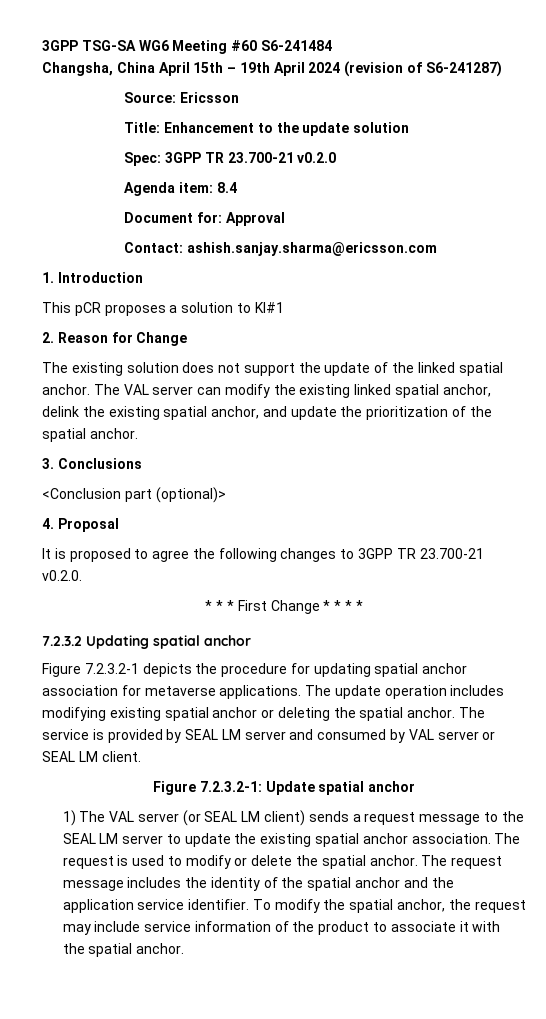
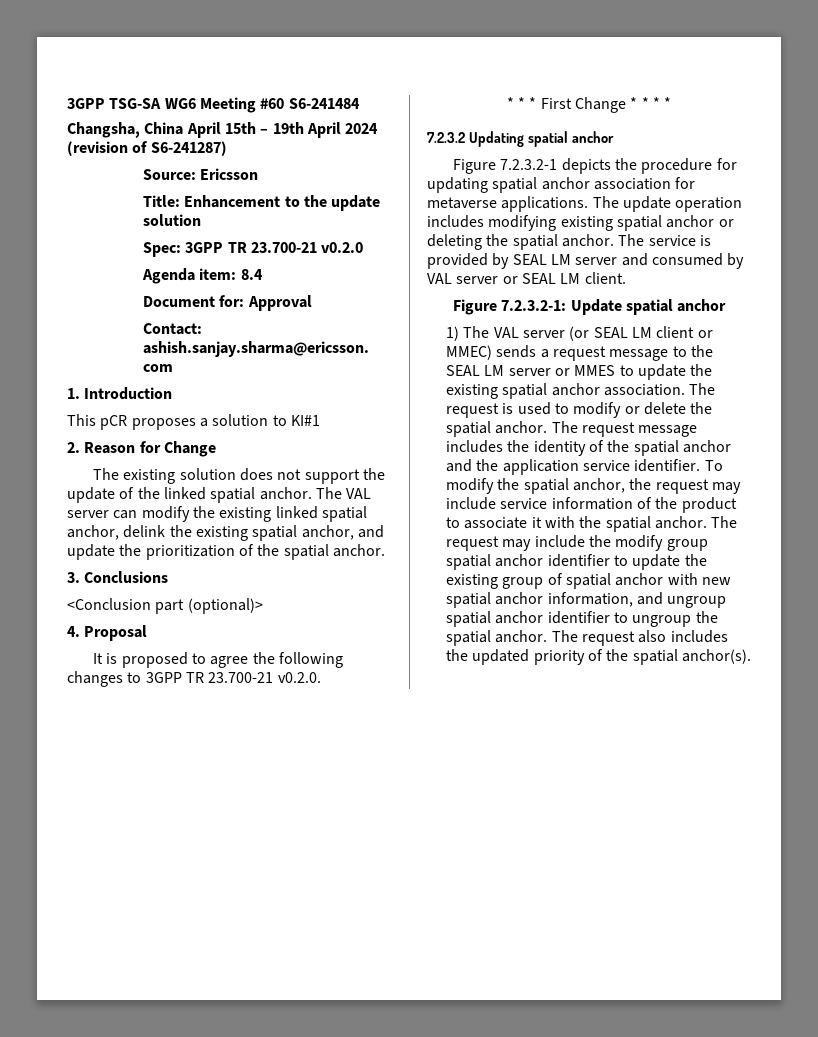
- 1) The VAL server (or SEAL LM client) sends a request message to the SEAL LM server to update the existing spatial anchor association.
+ 1) The VAL server (or SEAL LM client or MMEC) sends a request message to the SEAL LM server or MMES to update the existing spatial anchor association.
+ The request may include the modify group spatial anchor identifier to update the existing group of spatial anchor with new spatial anchor information, and ungroup spatial anchor identifier to ungroup the spatial anchor. The request also includes the updated priority of the spatial anchor(s).

